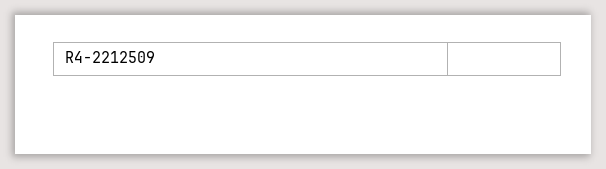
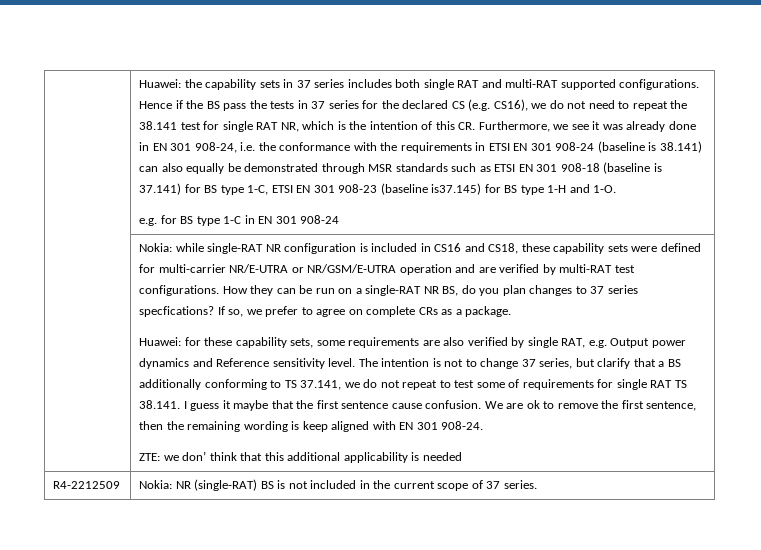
- R4-2212509
+ Huawei: the capability sets in 37 series includes both single RAT and multi-RAT supported configurations. Hence if the BS pass the tests in 37 series for the declared CS (e.g. CS16), we do not need to repeat the 38.141 test for single RAT NR, which is the intention of this CR. Furthermore, we see it was already done in EN 301 908-24, i.e. the conformance with the requirements in ETSI EN 301 908-24 (baseline is 38.141) can also equally be demonstrated through MSR standards such as ETSI EN 301 908-18 (baseline is 37.141) for BS type 1-C, ETSI EN 301 908-23 (baseline is37.145) for BS type 1-H and 1-O.
+ e.g. for BS type 1-C in EN 301 908-24
+ | Nokia: while single-RAT NR configuration is included in CS16 and CS18, these capability sets were defined for multi-carrier NR/E-UTRA or NR/GSM/E-UTRA operation and are verified by multi-RAT test configurations. How they can be run on a single-RAT NR BS, do you plan changes to 37 series specfications? If so, we prefer to agree on complete CRs as a package.
+ Huawei: for these capability sets, some requirements are also verified by single RAT, e.g. Output power dynamics and Reference sensitivity level. The intention is not to change 37 series, but clarify that a BS additionally conforming to TS 37.141, we do not repeat to test some of requirements for single RAT TS 38.141. I guess it maybe that the first sentence cause confusion. We are ok to remove the first sentence, then the remaining wording is keep aligned with EN 301 908-24.
+ ZTE: we don’ think that this additional applicability is needed
+ R4-2212509 | Nokia: NR (single-RAT) BS is not included in the current scope of 37 series.

